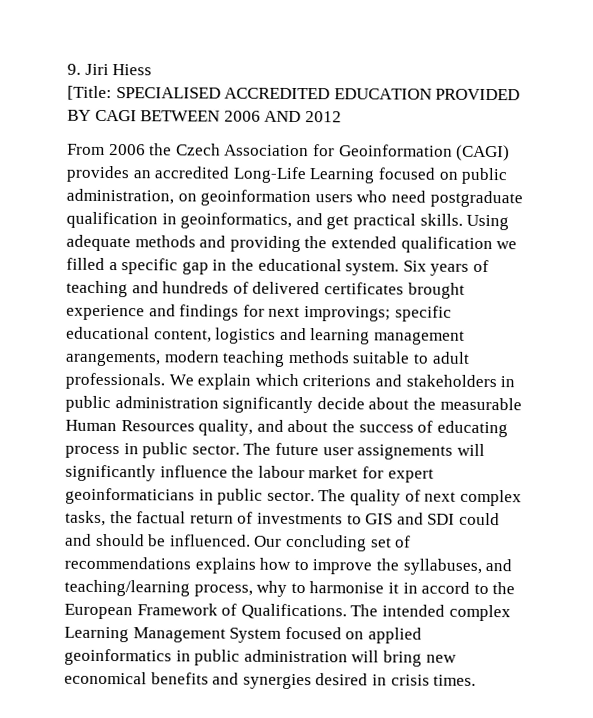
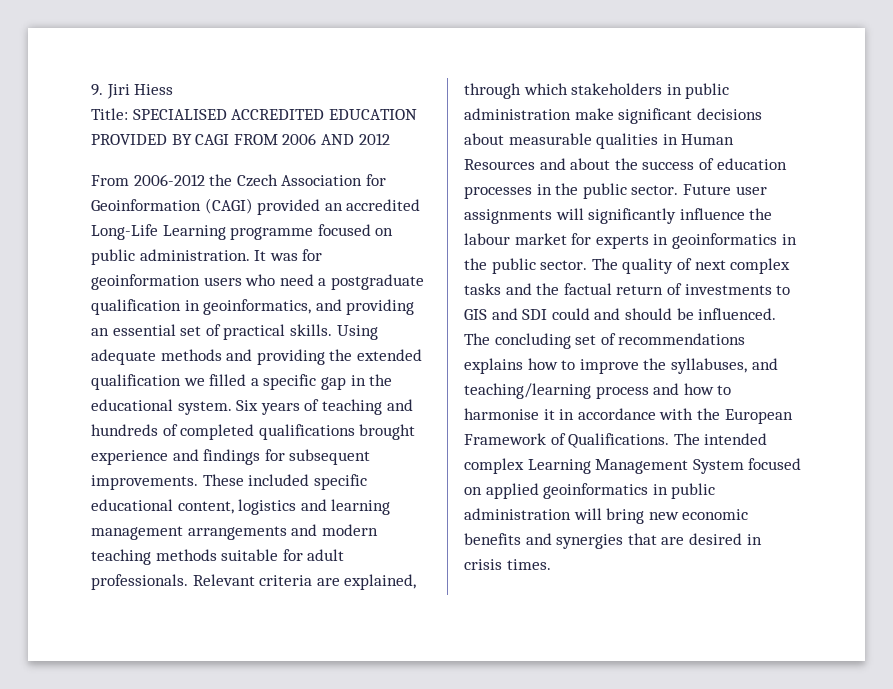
- [Title: SPECIALISED ACCREDITED EDUCATION PROVIDED BY CAGI BETWEEN 2006 AND 2012
+ Title: SPECIALISED ACCREDITED EDUCATION PROVIDED BY CAGI FROM 2006 AND 2012
- From 2006 the Czech Association for Geoinformation (CAGI) provides an accredited Long-Life Learning focused on public administration, on geoinformation users who need postgraduate qualification in geoinformatics, and get practical skills.
+ From 2006-2012 the Czech Association for Geoinformation (CAGI) provided an accredited Long-Life Learning programme focused on public administration. It was for geoinformation users who need a postgraduate qualification in geoinformatics, and providing an essential set of practical skills.
- Six years of teaching and hundreds of delivered certificates brought experience and findings for next improvings; specific educational content, logistics and learning management arangements, modern teaching methods suitable to adult professionals.
+ Six years of teaching and hundreds of completed qualifications brought experience and findings for subsequent improvements. These included specific educational content, logistics and learning management arrangements and modern teaching methods suitable for adult professionals.
- We explain which criterions and stakeholders in public administration significantly decide about the measurable Human Resources quality, and about the success of educating process in public sector. The future user assignements will significantly influence the labour market for expert geoinformaticians in public sector.
+ Relevant criteria are explained, through which stakeholders in public administration make significant decisions about measurable qualities in Human Resources and about the success of education processes in the public sector. Future user assignments will significantly influence the labour market for experts in geoinformatics in the public sector.
- The quality of next complex tasks, the factual return of investments to GIS and SDI could and should be influenced.
+ The quality of next complex tasks and the factual return of investments to GIS and SDI could and should be influenced.
- Our concluding set of recommendations explains how to improve the syllabuses, and teaching/learning process, why to harmonise it in accord to the European Framework of Qualifications.
+ The concluding set of recommendations explains how to improve the syllabuses, and teaching/learning process and how to harmonise it in accordance with the European Framework of Qualifications.
- The intended complex Learning Management System focused on applied geoinformatics in public administration will bring new economical benefits and synergies desired in crisis times.
+ The intended complex Learning Management System focused on applied geoinformatics in public administration will bring new economic benefits and synergies that are desired in crisis times.

